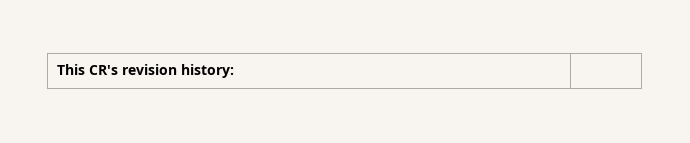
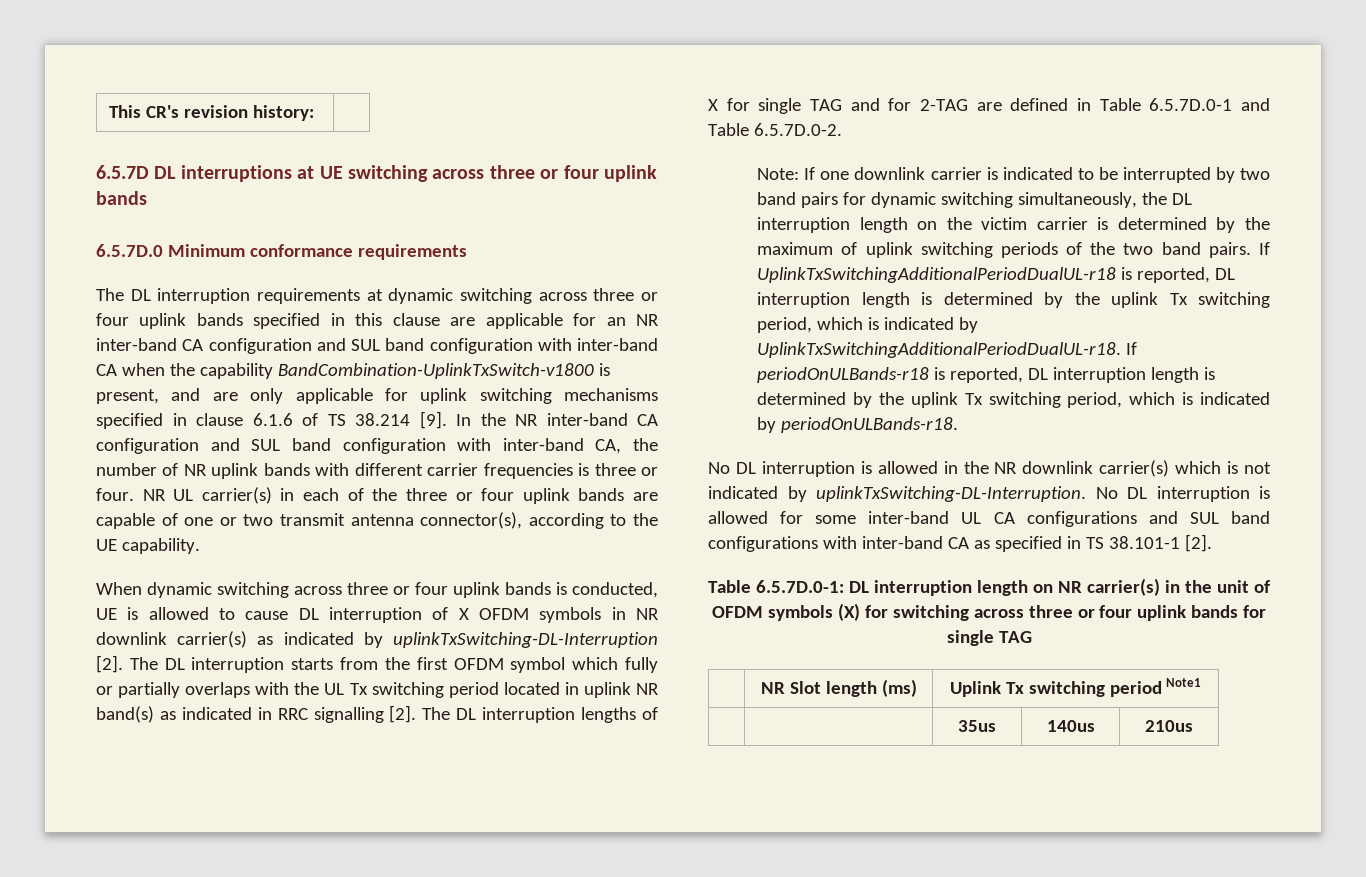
+ 6.5.7D DL interruptions at UE switching across three or four uplink bands
+ 6.5.7D.0 Minimum conformance requirements
+ The DL interruption requirements at dynamic switching across three or four uplink bands specified in this clause are applicable for an NR inter-band CA configuration and SUL band configuration with inter-band CA when the capability BandCombination-UplinkTxSwitch-v1800 is present, and are only applicable for uplink switching mechanisms specified in clause 6.1.6 of TS 38.214 [9]. In the NR inter-band CA configuration and SUL band configuration with inter-band CA, the number of NR uplink bands with different carrier frequencies is three or four. NR UL carrier(s) in each of the three or four uplink bands are capable of one or two transmit antenna connector(s), according to the UE capability.
+ When dynamic switching across three or four uplink bands is conducted, UE is allowed to cause DL interruption of X OFDM symbols in NR downlink carrier(s) as indicated by uplinkTxSwitching-DL-Interruption [2]. The DL interruption starts from the first OFDM symbol which fully or partially overlaps with the UL Tx switching period located in uplink NR band(s) as indicated in RRC signalling [2]. The DL interruption lengths of X for single TAG and for 2-TAG are defined in Table 6.5.7D.0-1 and Table 6.5.7D.0-2.
+ Note: If one downlink carrier is indicated to be interrupted by two band pairs for dynamic switching simultaneously, the DL interruption length on the victim carrier is determined by the maximum of uplink switching periods of the two band pairs. If UplinkTxSwitchingAdditionalPeriodDualUL-r18 is reported, DL interruption length is determined by the uplink Tx switching period, which is indicated by UplinkTxSwitchingAdditionalPeriodDualUL-r18. If periodOnULBands-r18 is reported, DL interruption length is determined by the uplink Tx switching period, which is indicated by periodOnULBands-r18.
+ No DL interruption is allowed in the NR downlink carrier(s) which is not indicated by uplinkTxSwitching-DL-Interruption. No DL interruption is allowed for some inter-band UL CA configurations and SUL band configurations with inter-band CA as specified in TS 38.101-1 [2].
+ Table 6.5.7D.0-1: DL interruption length on NR carrier(s) in the unit of OFDM symbols (X) for switching across three or four uplink bands for single TAG
+ | NR Slot length (ms) | Uplink Tx switching period Note1
+ | | 35us | 140us | 210us

